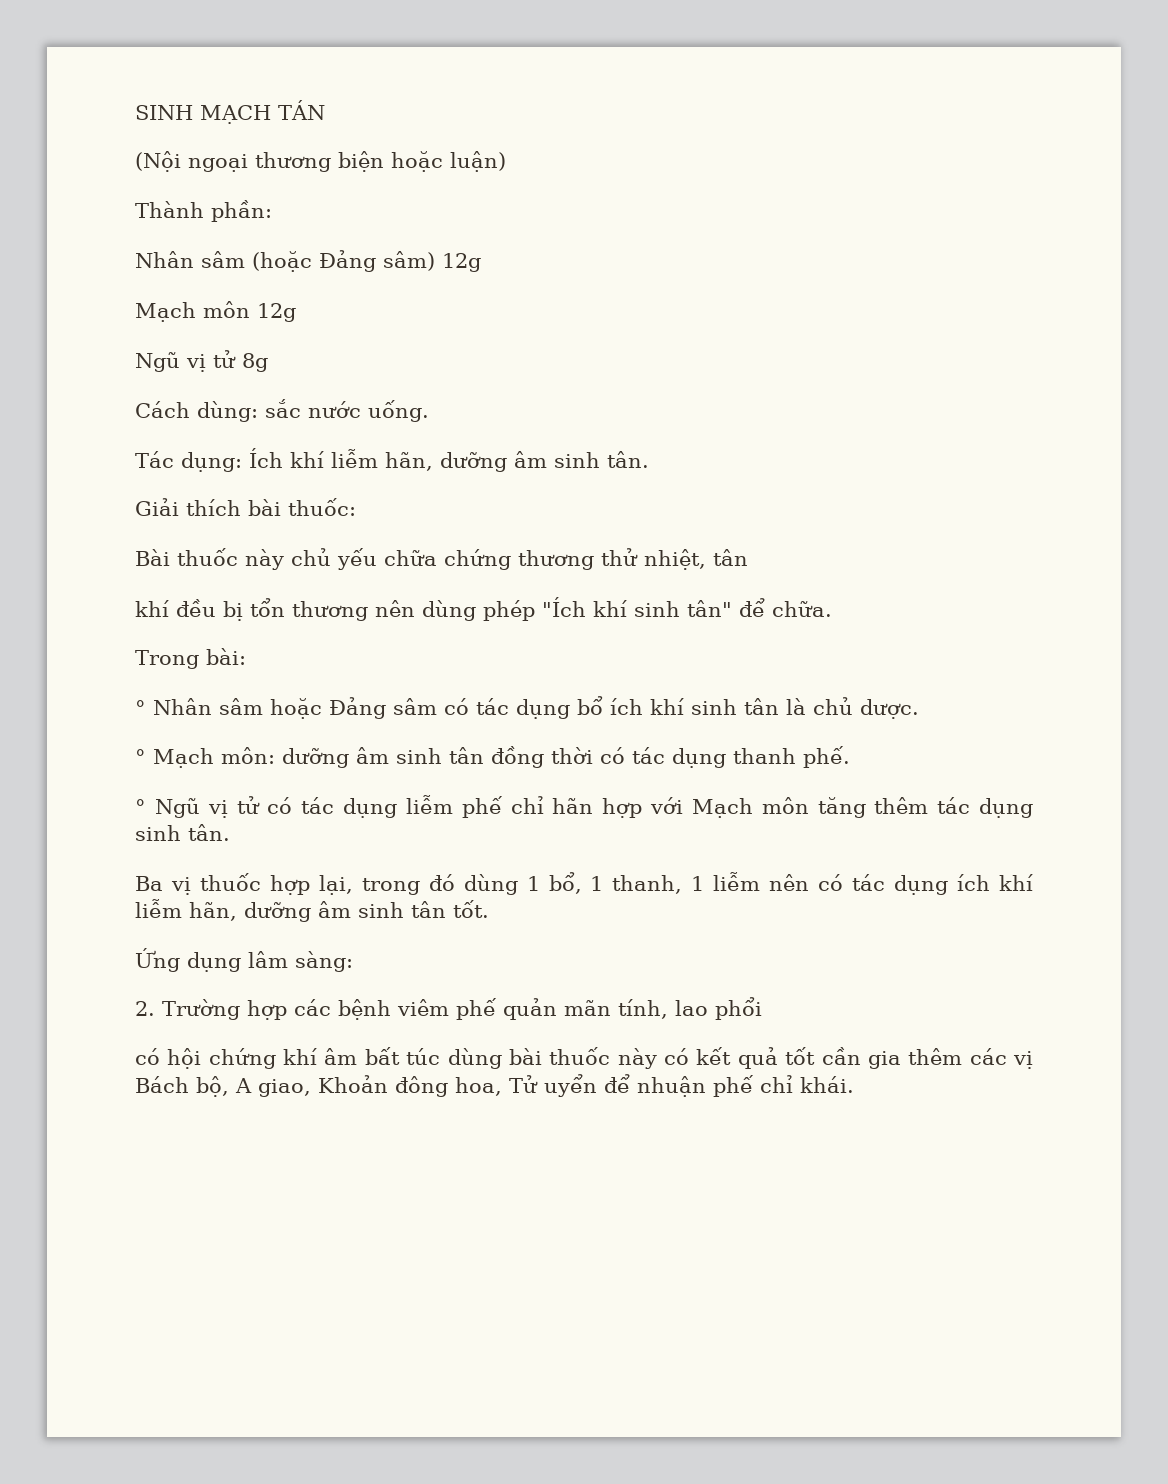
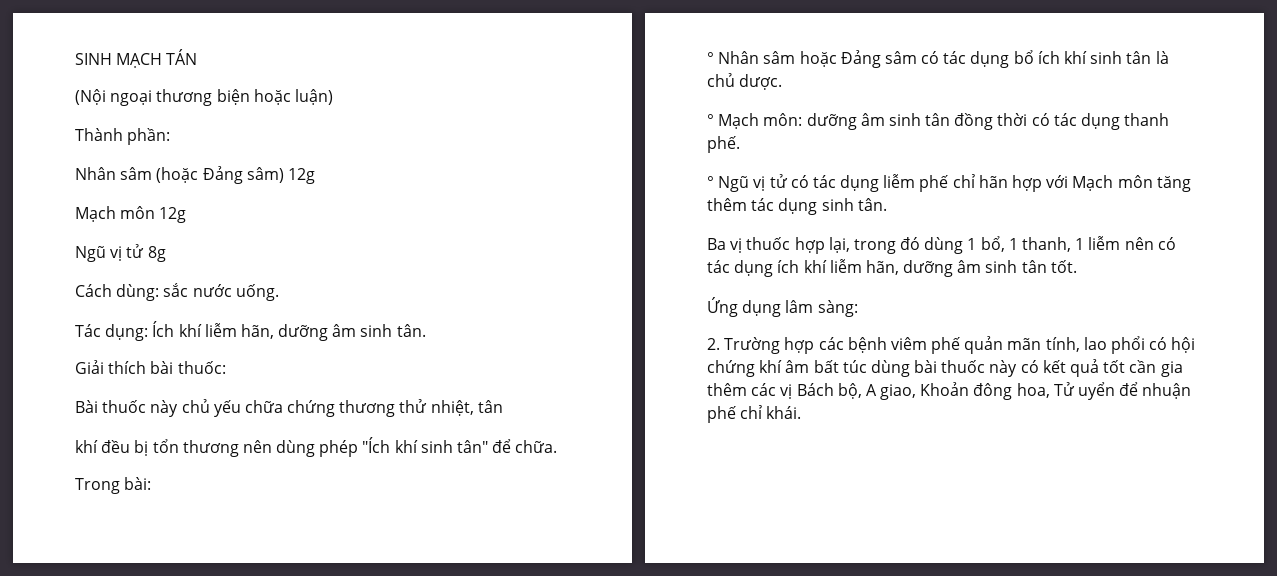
- 2. Trường hợp các bệnh viêm phế quản mãn tính, lao phổi
- có hội chứng khí âm bất túc dùng bài thuốc này có kết quả tốt cần gia thêm các vị Bách bộ, A giao, Khoản đông hoa, Tử uyển để nhuận phế chỉ khái.
+ 2. Trường hợp các bệnh viêm phế quản mãn tính, lao phổi có hội chứng khí âm bất túc dùng bài thuốc này có kết quả tốt cần gia thêm các vị Bách bộ, A giao, Khoản đông hoa, Tử uyển để nhuận phế chỉ khái.

